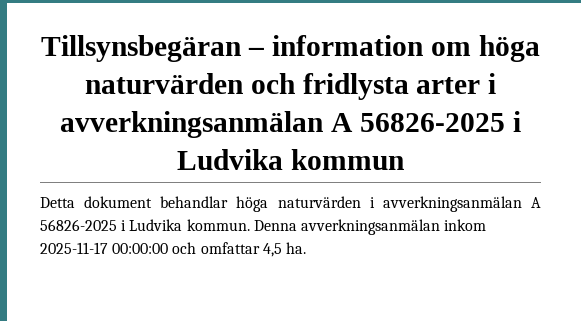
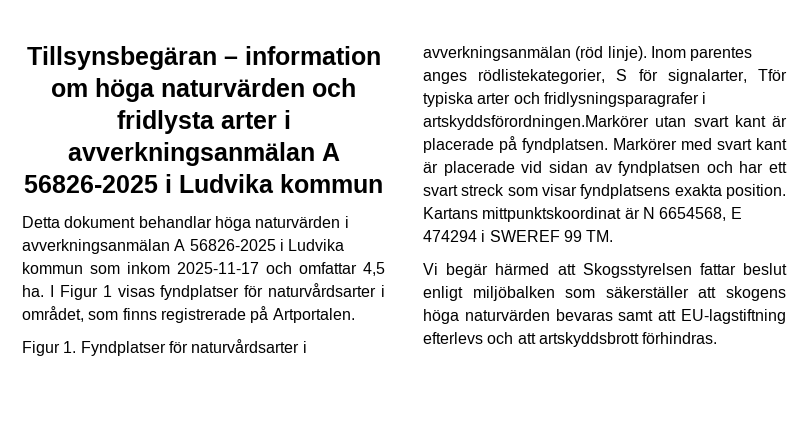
- Detta dokument behandlar höga naturvärden i avverkningsanmälan A 56826-2025 i Ludvika kommun. Denna avverkningsanmälan inkom 2025-11-17 00:00:00 och omfattar 4,5 ha.
+ Detta dokument behandlar höga naturvärden i avverkningsanmälan A 56826-2025 i Ludvika kommun som inkom 2025-11-17 och omfattar 4,5 ha.
+ I Figur 1 visas fyndplatser för naturvårdsarter i området, som finns registrerade på Artportalen.
+ Figur 1. Fyndplatser för naturvårdsarter i avverkningsanmälan (röd linje). Inom parentes anges rödlistekategorier, S för signalarter, Tför typiska arter och fridlysningsparagrafer i artskyddsförordningen.Markörer utan svart kant är placerade på fyndplatsen. Markörer med svart kant är placerade vid sidan av fyndplatsen och har ett svart streck som visar fyndplatsens exakta position. Kartans mittpunktskoordinat är N 6654568, E 474294 i SWEREF 99 TM.
+ Vi begär härmed att Skogsstyrelsen fattar beslut enligt miljöbalken som säkerställer att skogens höga naturvärden bevaras samt att EU-lagstiftning efterlevs och att artskyddsbrott förhindras.

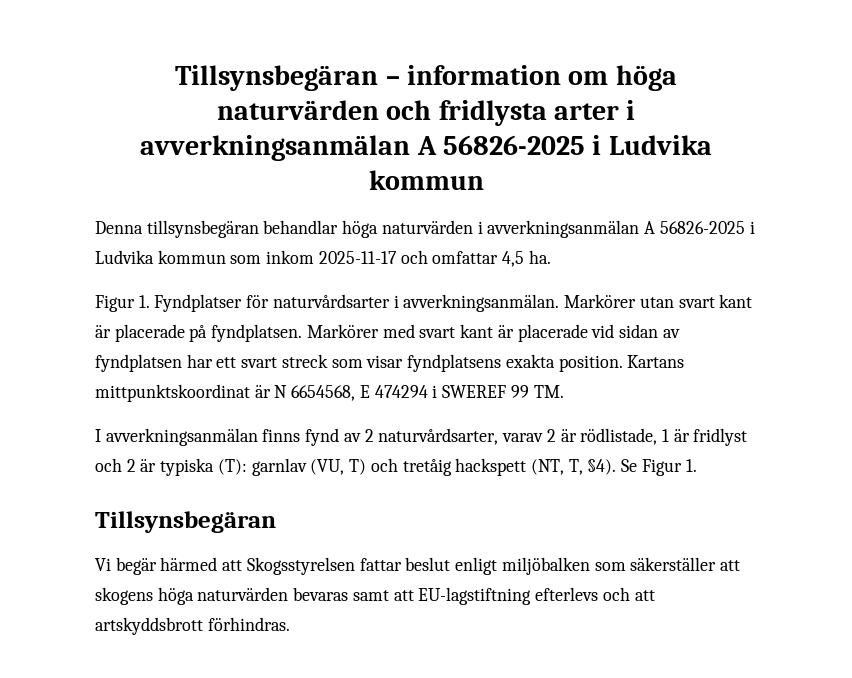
- Detta dokument behandlar höga naturvärden i avverkningsanmälan A 56826-2025 i Ludvika kommun som inkom 2025-11-17 och omfattar 4,5 ha. I Figur 1 visas fyndplatser för naturvårdsarter i området, som finns registrerade på Artportalen.
+ Denna tillsynsbegäran behandlar höga naturvärden i avverkningsanmälan A 56826-2025 i Ludvika kommun som inkom 2025-11-17 och omfattar 4,5 ha.
- Figur 1. Fyndplatser för naturvårdsarter i avverkningsanmälan (röd linje). Inom parentes anges rödlistekategorier, S för signalarter, Tför typiska arter och fridlysningsparagrafer i artskyddsförordningen.Markörer utan svart kant är placerade på fyndplatsen.
+ Figur 1. Fyndplatser för naturvårdsarter i avverkningsanmälan. Markörer utan svart kant är placerade på fyndplatsen.
- Markörer med svart kant är placerade vid sidan av fyndplatsen och har ett svart streck som visar fyndplatsens exakta position.
+ Markörer med svart kant är placerade vid sidan av fyndplatsen har ett svart streck som visar fyndplatsens exakta position.
+ I avverkningsanmälan finns fynd av 2 naturvårdsarter, varav 2 är rödlistade, 1 är fridlyst och 2 är typiska (T): garnlav (VU, T) och tretåig hackspett (NT, T, §4). Se Figur 1.
+ Tillsynsbegäran

